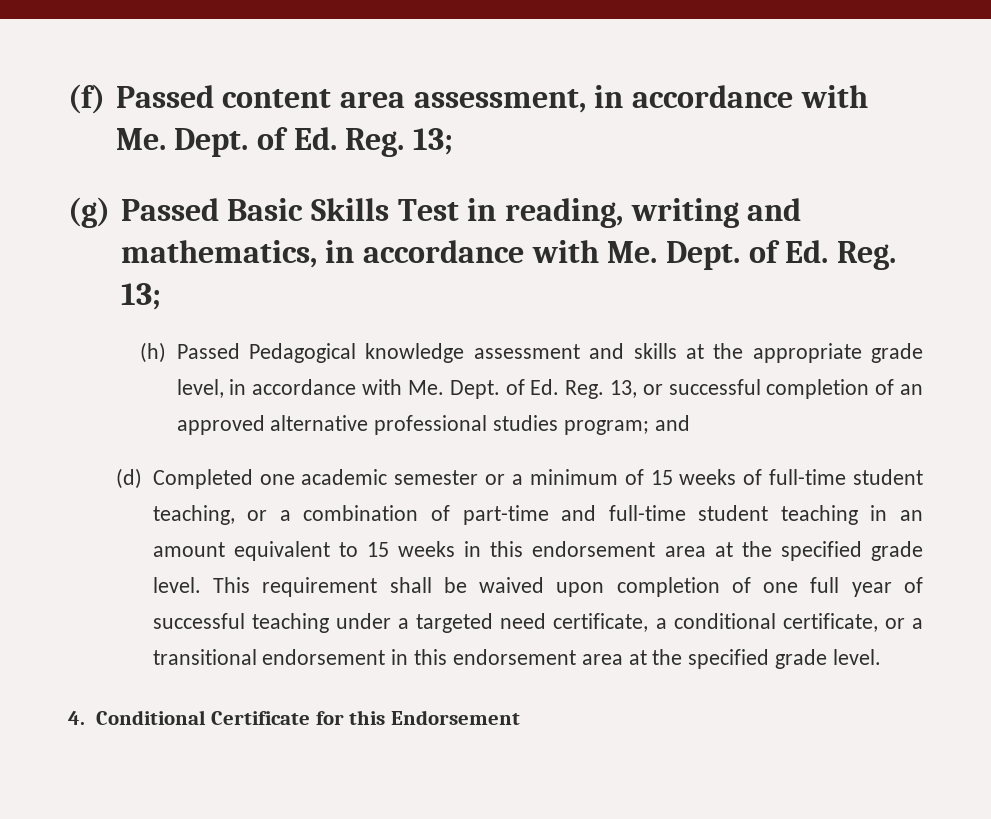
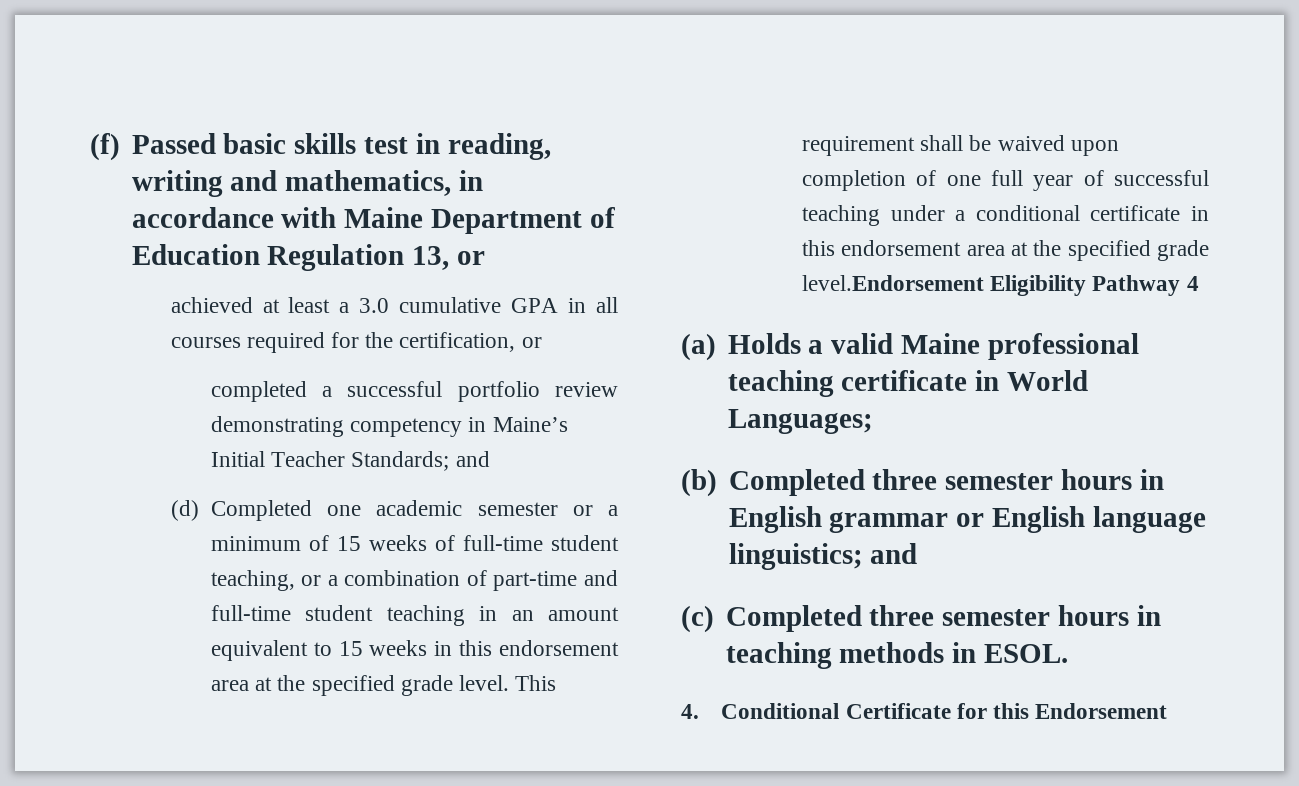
- (f) Passed content area assessment, in accordance with Me. Dept. of Ed. Reg. 13;
- (g) Passed Basic Skills Test in reading, writing and mathematics, in accordance with Me. Dept. of Ed. Reg. 13;
- (h) Passed Pedagogical knowledge assessment and skills at the appropriate grade level, in accordance with Me. Dept. of Ed. Reg. 13, or successful completion of an approved alternative professional studies program; and
+ (f) Passed basic skills test in reading, writing and mathematics, in accordance with Maine Department of Education Regulation 13, or
+ achieved at least a 3.0 cumulative GPA in all courses required for the certification, or
+ completed a successful portfolio review demonstrating competency in Maine’s Initial Teacher Standards; and
- This requirement shall be waived upon completion of one full year of successful teaching under a targeted need certificate, a conditional certificate, or a transitional endorsement in this endorsement area at the specified grade level.
+ This requirement shall be waived upon completion of one full year of successful teaching under a conditional certificate in this endorsement area at the specified grade level.Endorsement Eligibility Pathway 4
+ (a) Holds a valid Maine professional teaching certificate in World Languages;
+ (b) Completed three semester hours in English grammar or English language linguistics; and
+ (c) Completed three semester hours in teaching methods in ESOL.

